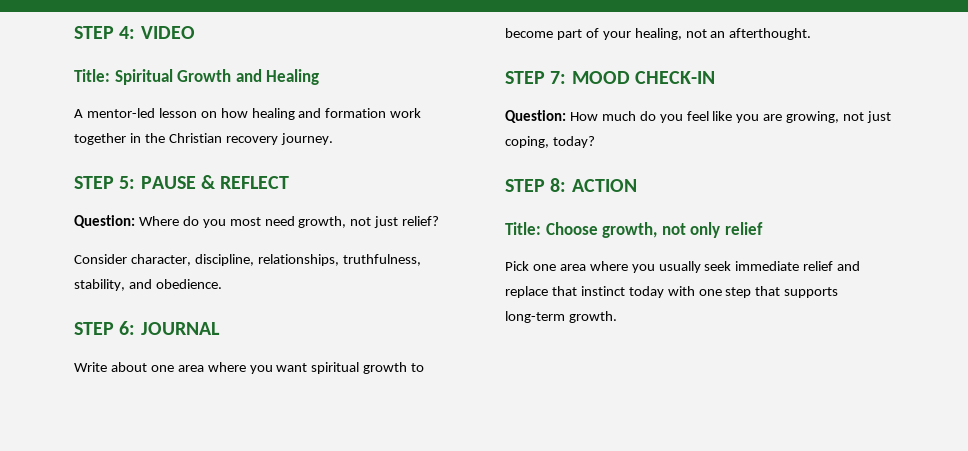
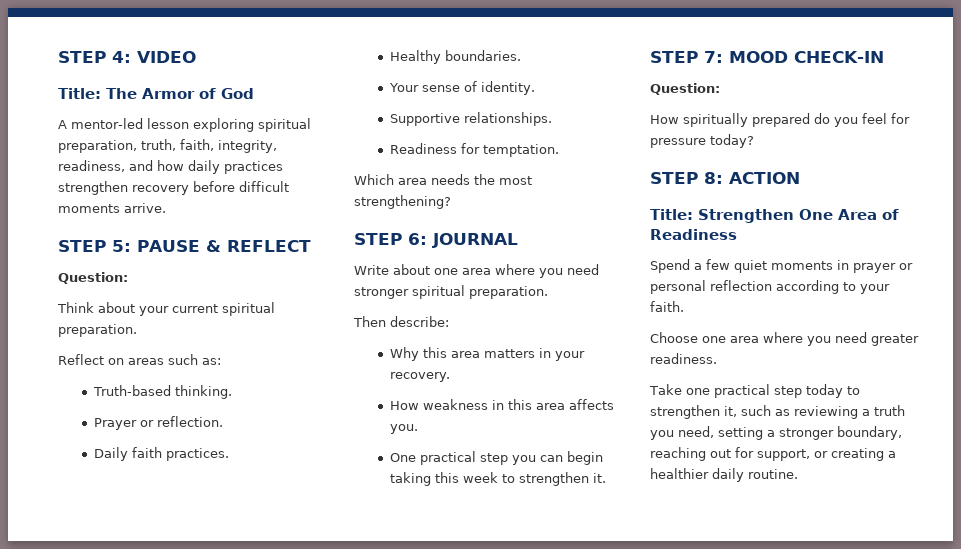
- Title: Spiritual Growth and Healing
+ Title: The Armor of God
- A mentor-led lesson on how healing and formation work together in the Christian recovery journey.
+ A mentor-led lesson exploring spiritual preparation, truth, faith, integrity, readiness, and how daily practices strengthen recovery before difficult moments arrive.
  STEP 5: PAUSE & REFLECT
- Question: Where do you most need growth, not just relief?
- Consider character, discipline, relationships, truthfulness, stability, and obedience.
+ Question:
+ Think about your current spiritual preparation.
+ Reflect on areas such as:
+ Truth-based thinking.
+ Prayer or reflection.
+ Daily faith practices.
+ Healthy boundaries.
+ Your sense of identity.
+ Supportive relationships.
+ Readiness for temptation.
+ Which area needs the most strengthening?
- Write about one area where you want spiritual growth to become part of your healing, not an afterthought.
+ Write about one area where you need stronger spiritual preparation.
+ Then describe:
+ Why this area matters in your recovery.
+ How weakness in this area affects you.
+ One practical step you can begin taking this week to strengthen it.
  STEP 7: MOOD CHECK-IN
- Question: How much do you feel like you are growing, not just coping, today?
+ Question:
+ How spiritually prepared do you feel for pressure today?
- Title: Choose growth, not only relief
- Pick one area where you usually seek immediate relief and replace that instinct today with one step that supports long-term growth.
+ Title: Strengthen One Area of Readiness
+ Spend a few quiet moments in prayer or personal reflection according to your faith.
+ Choose one area where you need greater readiness.
+ Take one practical step today to strengthen it, such as reviewing a truth you need, setting a stronger boundary, reaching out for support, or creating a healthier daily routine.

